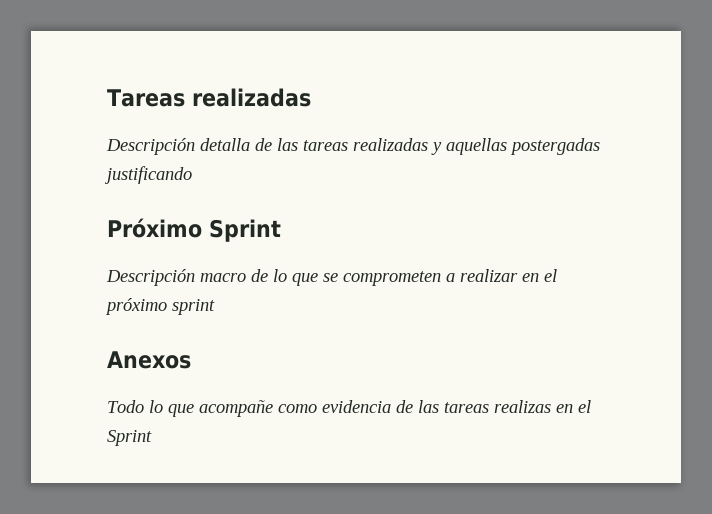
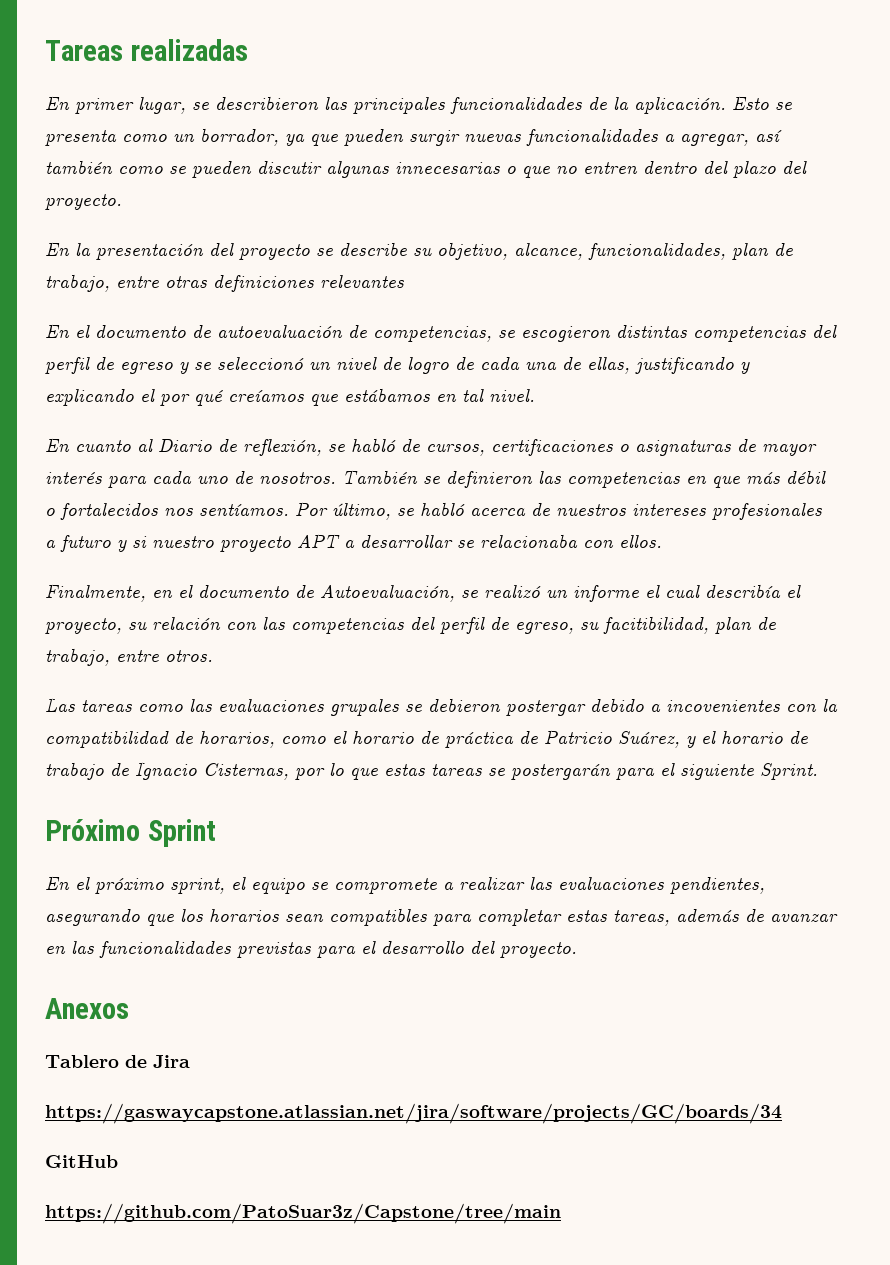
- Descripción detalla de las tareas realizadas y aquellas postergadas justificando
+ En primer lugar, se describieron las principales funcionalidades de la aplicación. Esto se presenta como un borrador, ya que pueden surgir nuevas funcionalidades a agregar, así también como se pueden discutir algunas innecesarias o que no entren dentro del plazo del proyecto.
+ En la presentación del proyecto se describe su objetivo, alcance, funcionalidades, plan de trabajo, entre otras definiciones relevantes
+ En el documento de autoevaluación de competencias, se escogieron distintas competencias del perfil de egreso y se seleccionó un nivel de logro de cada una de ellas, justificando y explicando el por qué creíamos que estábamos en tal nivel.
+ En cuanto al Diario de reflexión, se habló de cursos, certificaciones o asignaturas de mayor interés para cada uno de nosotros. También se definieron las competencias en que más débil o fortalecidos nos sentíamos. Por último, se habló acerca de nuestros intereses profesionales a futuro y si nuestro proyecto APT a desarrollar se relacionaba con ellos.
+ Finalmente, en el documento de Autoevaluación, se realizó un informe el cual describía el proyecto, su relación con las competencias del perfil de egreso, su facitibilidad, plan de trabajo, entre otros.
+ Las tareas como las evaluaciones grupales se debieron postergar debido a incovenientes con la compatibilidad de horarios, como el horario de práctica de Patricio Suárez, y el horario de trabajo de Ignacio Cisternas, por lo que estas tareas se postergarán para el siguiente Sprint.
  Próximo Sprint
- Descripción macro de lo que se comprometen a realizar en el próximo sprint
+ En el próximo sprint, el equipo se compromete a realizar las evaluaciones pendientes, asegurando que los horarios sean compatibles para completar estas tareas, además de avanzar en las funcionalidades previstas para el desarrollo del proyecto.
  Anexos
- Todo lo que acompañe como evidencia de las tareas realizas en el Sprint
+ Tablero de Jira
+ https://gaswaycapstone.atlassian.net/jira/software/projects/GC/boards/34
+ GitHub
+ https://github.com/PatoSuar3z/Capstone/tree/main

